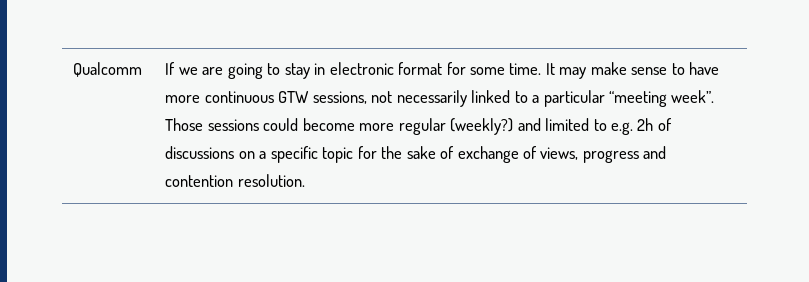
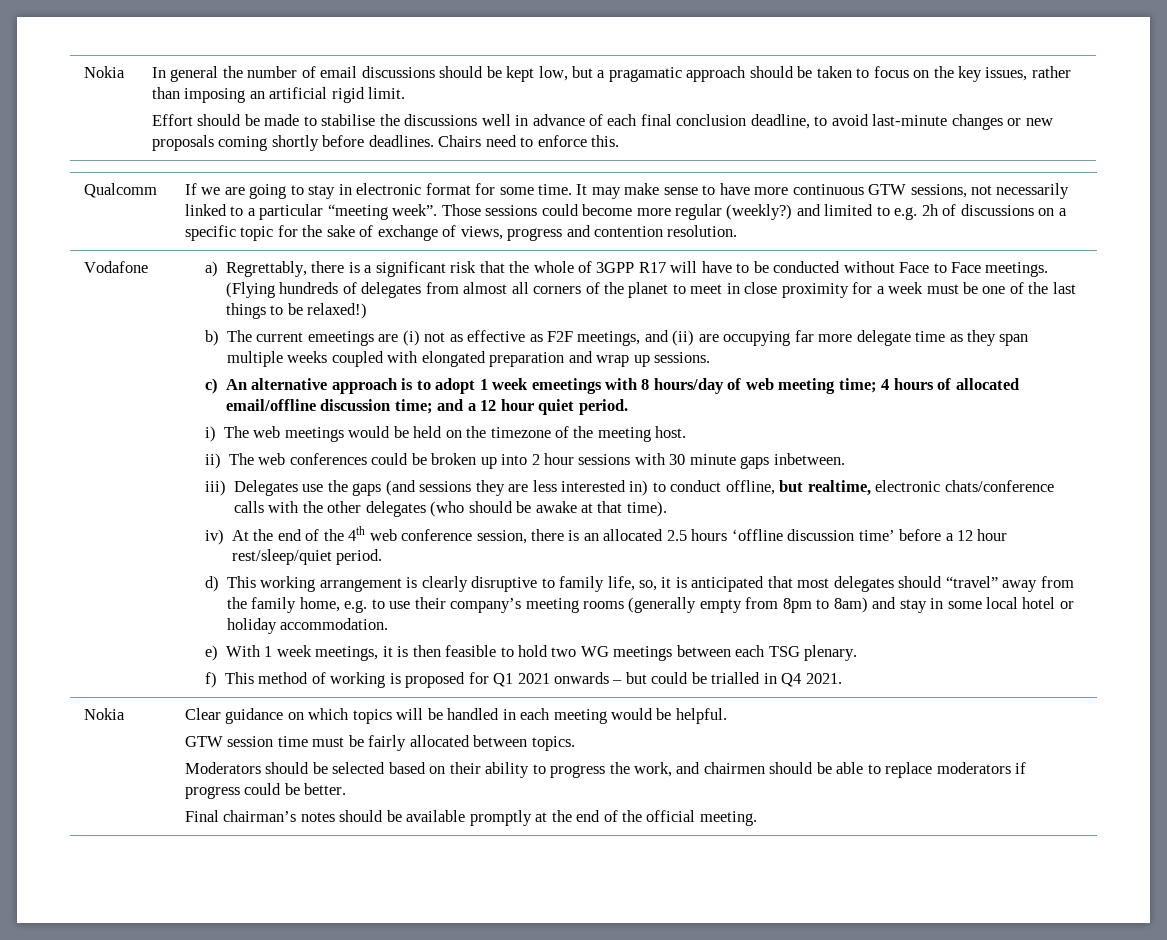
+ Nokia | In general the number of email discussions should be kept low, but a pragamatic approach should be taken to focus on the key issues, rather than imposing an artificial rigid limit.
+ Effort should be made to stabilise the discussions well in advance of each final conclusion deadline, to avoid last-minute changes or new proposals coming shortly before deadlines. Chairs need to enforce this.
+ Vodafone | a) Regrettably, there is a significant risk that the whole of 3GPP R17 will have to be conducted without Face to Face meetings. (Flying hundreds of delegates from almost all corners of the planet to meet in close proximity for a week must be one of the last things to be relaxed!)
+ b) The current emeetings are (i) not as effective as F2F meetings, and (ii) are occupying far more delegate time as they span multiple weeks coupled with elongated preparation and wrap up sessions.
+ c) An alternative approach is to adopt 1 week emeetings with 8 hours/day of web meeting time; 4 hours of allocated email/offline discussion time; and a 12 hour quiet period.
+ i) The web meetings would be held on the timezone of the meeting host.
+ ii) The web conferences could be broken up into 2 hour sessions with 30 minute gaps inbetween.
+ iii) Delegates use the gaps (and sessions they are less interested in) to conduct offline, but realtime, electronic chats/conference calls with the other delegates (who should be awake at that time).
+ iv) At the end of the 4th web conference session, there is an allocated 2.5 hours ‘offline discussion time’ before a 12 hour rest/sleep/quiet period.
+ d) This working arrangement is clearly disruptive to family life, so, it is anticipated that most delegates should “travel” away from the family home, e.g. to use their company’s meeting rooms (generally empty from 8pm to 8am) and stay in some local hotel or holiday accommodation.
+ e) With 1 week meetings, it is then feasible to hold two WG meetings between each TSG plenary.
+ f) This method of working is proposed for Q1 2021 onwards – but could be trialled in Q4 2021.
+ Nokia | Clear guidance on which topics will be handled in each meeting would be helpful.
+ GTW session time must be fairly allocated between topics.
+ Moderators should be selected based on their ability to progress the work, and chairmen should be able to replace moderators if progress could be better.
+ Final chairman’s notes should be available promptly at the end of the official meeting.

